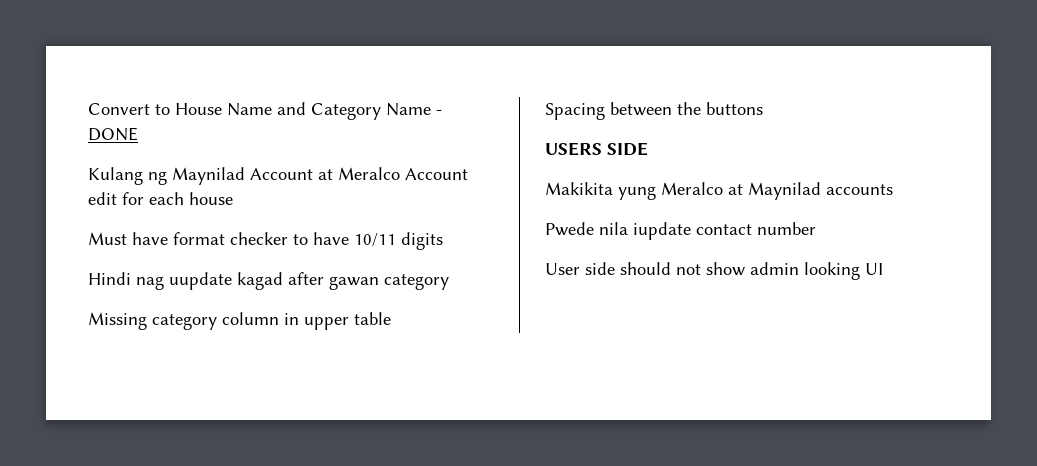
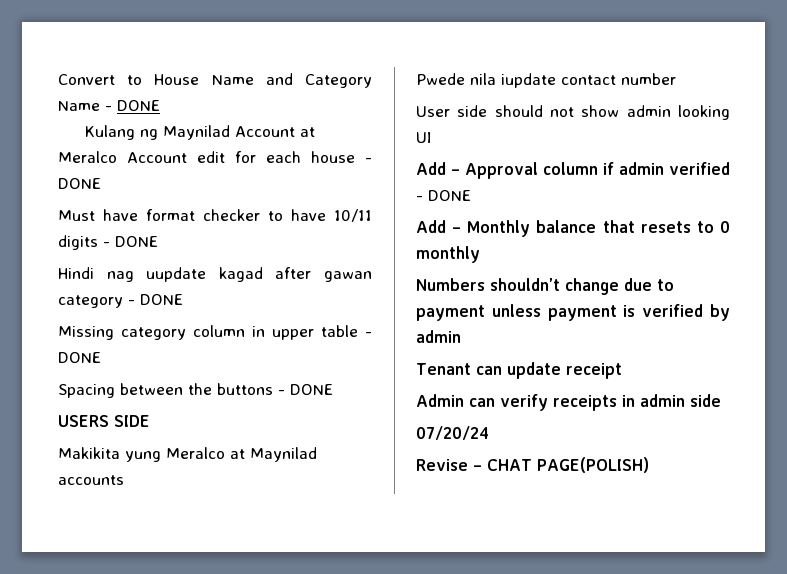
- Kulang ng Maynilad Account at Meralco Account edit for each house
+ Kulang ng Maynilad Account at Meralco Account edit for each house - DONE
- Must have format checker to have 10/11 digits
+ Must have format checker to have 10/11 digits - DONE
- Hindi nag uupdate kagad after gawan category
+ Hindi nag uupdate kagad after gawan category - DONE
- Missing category column in upper table
+ Missing category column in upper table - DONE
- Spacing between the buttons
+ Spacing between the buttons - DONE
+ Add – Approval column if admin verified - DONE
+ Add – Monthly balance that resets to 0 monthly
+ Numbers shouldn’t change due to payment unless payment is verified by admin
+ Tenant can update receipt
+ Admin can verify receipts in admin side
+ 07/20/24
+ Revise – CHAT PAGE(POLISH)

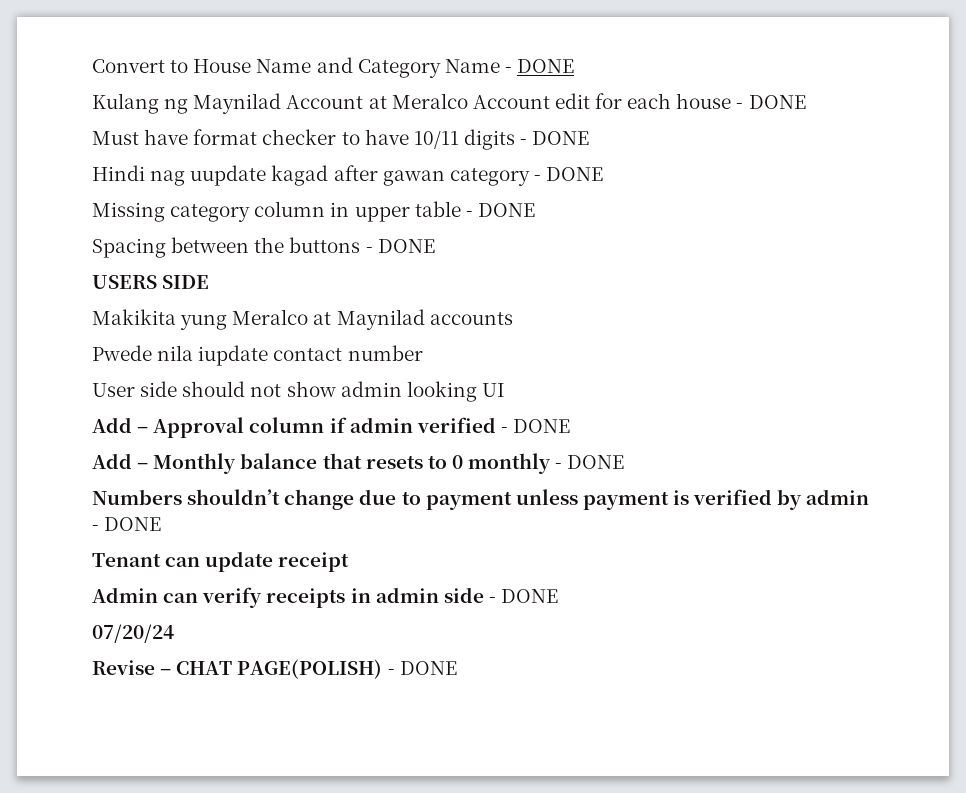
- Add – Monthly balance that resets to 0 monthly
+ Add – Monthly balance that resets to 0 monthly - DONE
- Numbers shouldn’t change due to payment unless payment is verified by admin
+ Numbers shouldn’t change due to payment unless payment is verified by admin - DONE
- Admin can verify receipts in admin side
+ Admin can verify receipts in admin side - DONE
- Revise – CHAT PAGE(POLISH)
+ Revise – CHAT PAGE(POLISH) - DONE

